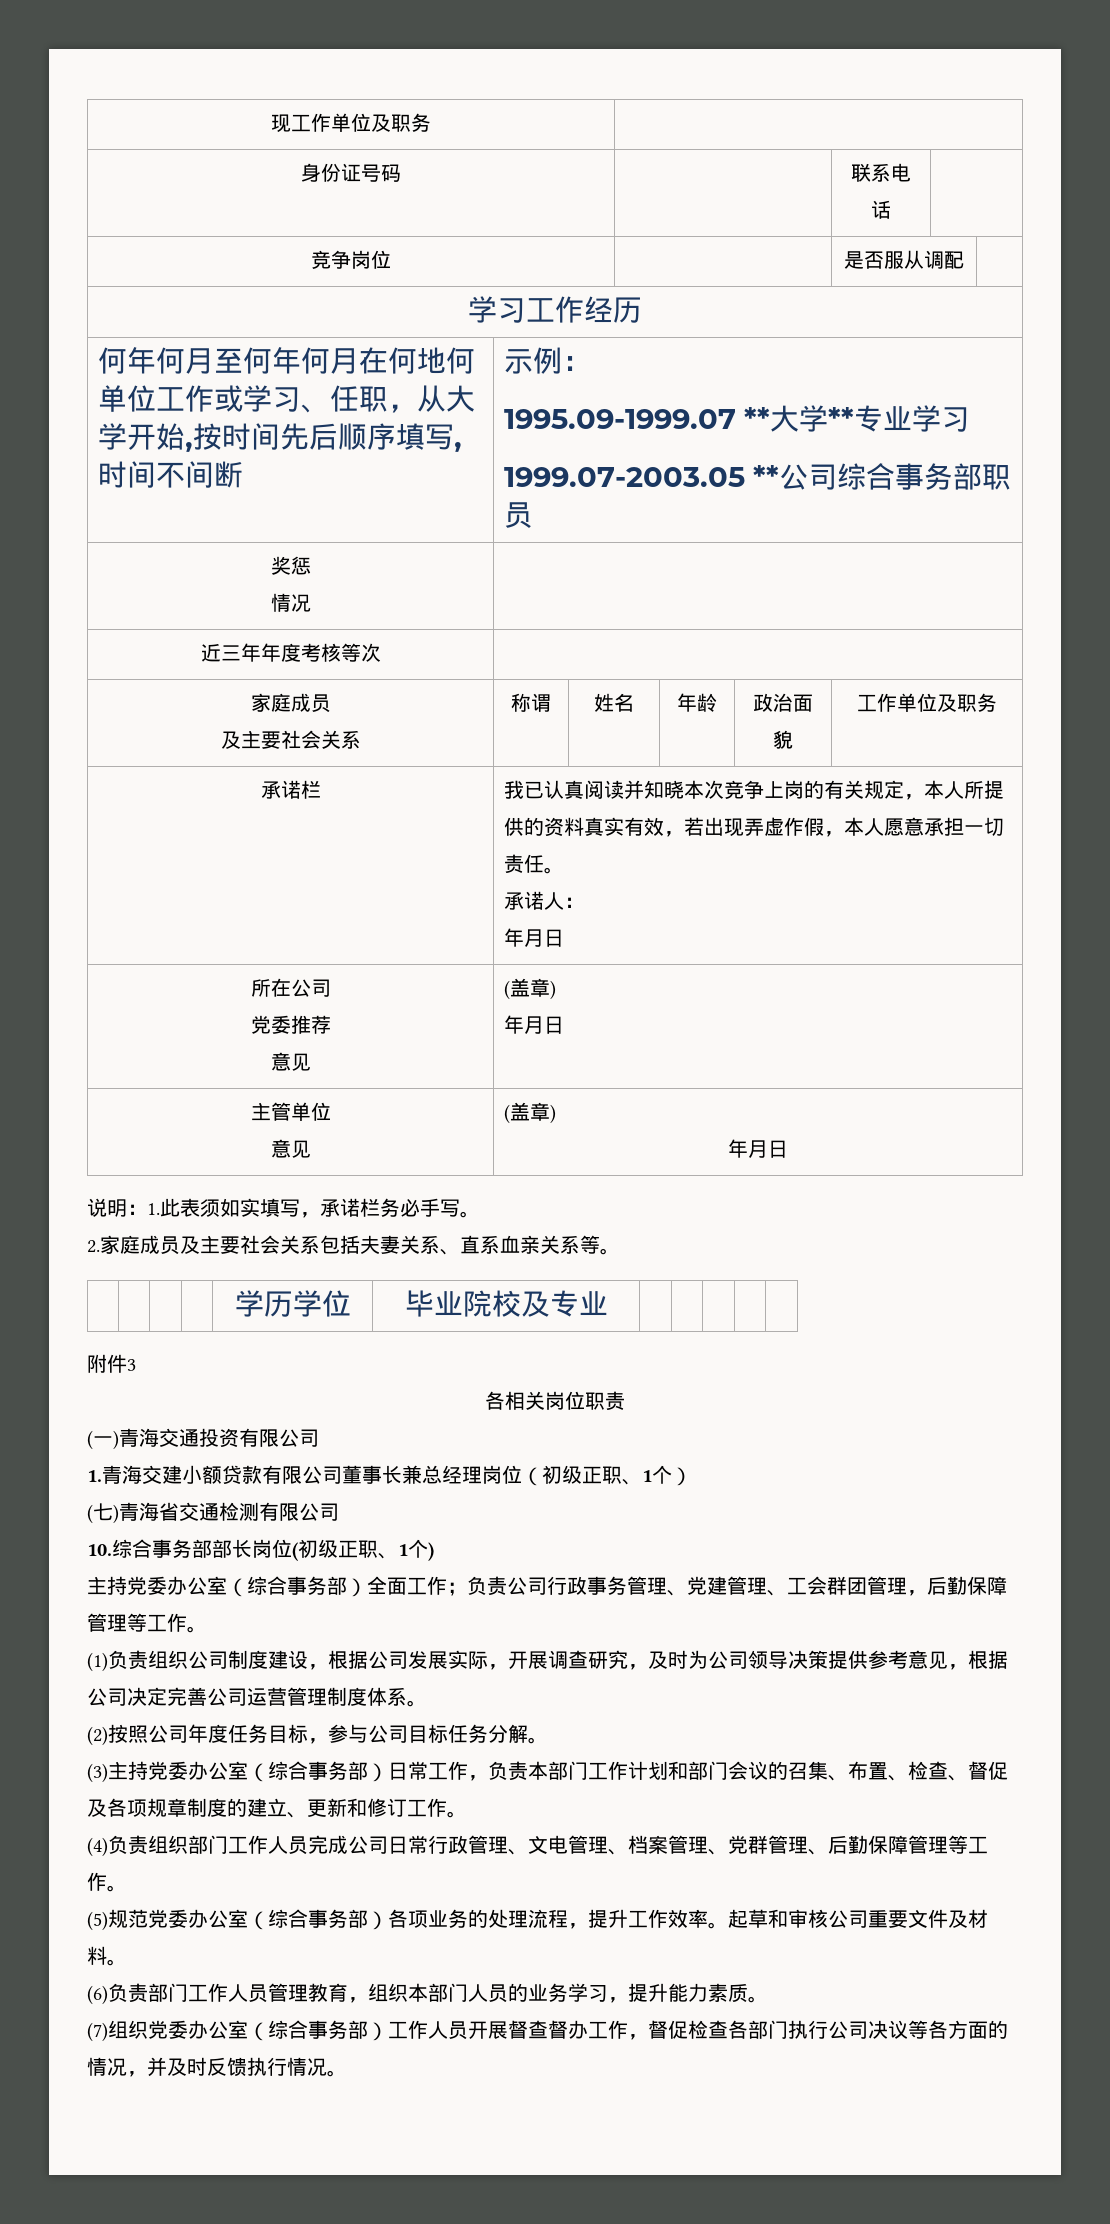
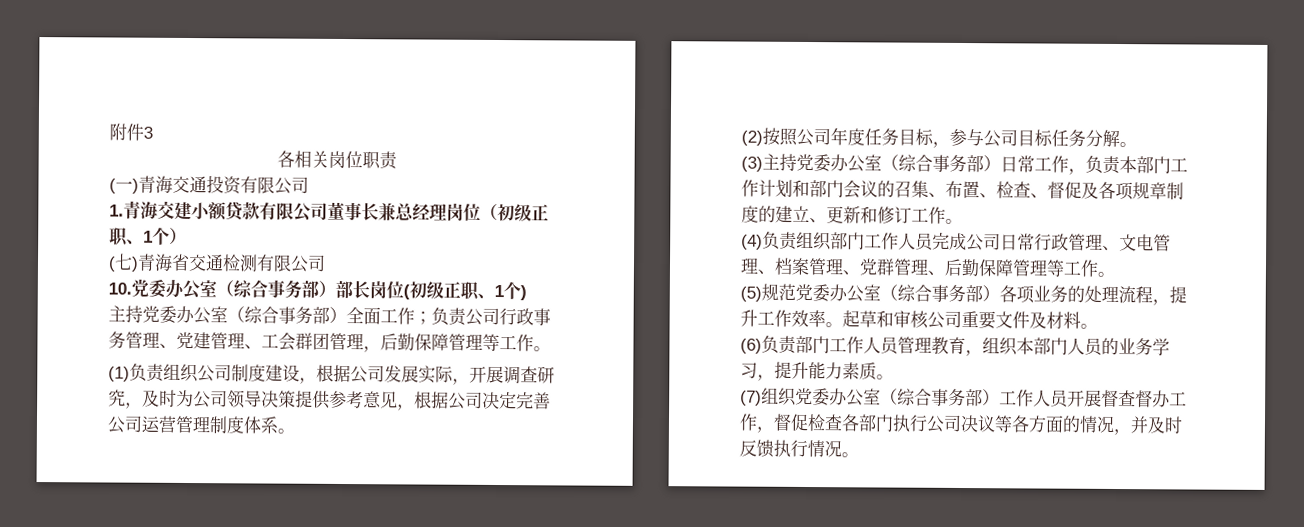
- 现工作单位及职务 |
- 身份证号码 | | 联系电话 |
- 竞争岗位 | | 是否服从调配 |
- 学习工作经历
- 何年何月至何年何月在何地何单位工作或学习、任职，从大学开始,按时间先后顺序填写,时间不间断 | 示例：
- 1995.09-1999.07 **大学**专业学习
- 1999.07-2003.05 **公司综合事务部职员
- 奖惩
- 情况 |
- 近三年年度考核等次 |
- 家庭成员
- 及主要社会关系 | 称谓 | 姓名 | 年龄 | 政治面貌 | 工作单位及职务
- 承诺栏 | 我已认真阅读并知晓本次竞争上岗的有关规定，本人所提供的资料真实有效，若出现弄虚作假，本人愿意承担一切责任。
- 承诺人：
- 年月日
- 所在公司
- 党委推荐
- 意见 | (盖章)
- 年月日
- 主管单位
- 意见 | (盖章)
- 年月日
- 说明：1.此表须如实填写，承诺栏务必手写。
- 2.家庭成员及主要社会关系包括夫妻关系、直系血亲关系等。
- | | | | 学历学位 | 毕业院校及专业 | | | | |
- 10.综合事务部部长岗位(初级正职、1个)
+ 10.党委办公室（综合事务部）部长岗位(初级正职、1个)

